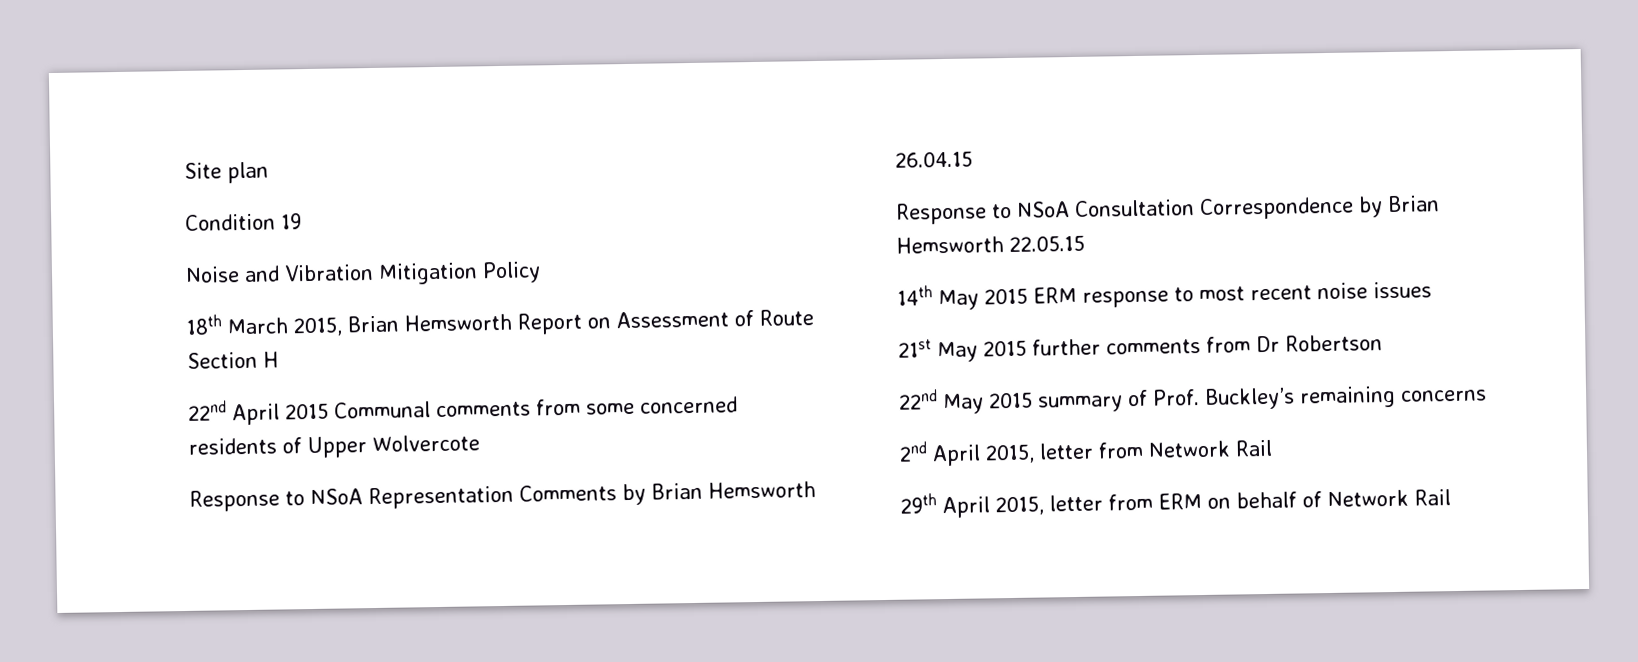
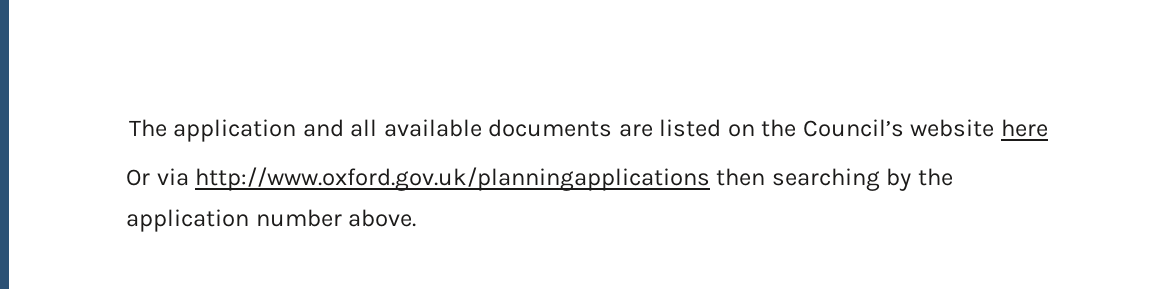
- Site plan
- Condition 19
- Noise and Vibration Mitigation Policy
- 18th March 2015, Brian Hemsworth Report on Assessment of Route Section H
- 22nd April 2015 Communal comments from some concerned residents of Upper Wolvercote
- Response to NSoA Representation Comments by Brian Hemsworth 26.04.15
- Response to NSoA Consultation Correspondence by Brian Hemsworth 22.05.15
- 14th May 2015 ERM response to most recent noise issues
- 21st May 2015 further comments from Dr Robertson
- 22nd May 2015 summary of Prof. Buckley’s remaining concerns
- 2nd April 2015, letter from Network Rail
- 29th April 2015, letter from ERM on behalf of Network Rail
+ The application and all available documents are listed on the Council’s website here
+ Or via http://www.oxford.gov.uk/planningapplications then searching by the application number above.

